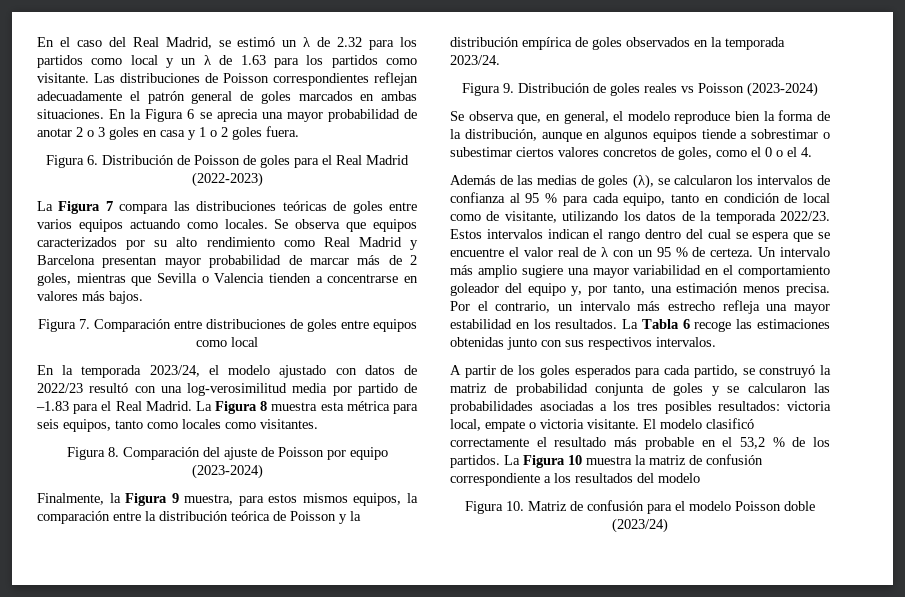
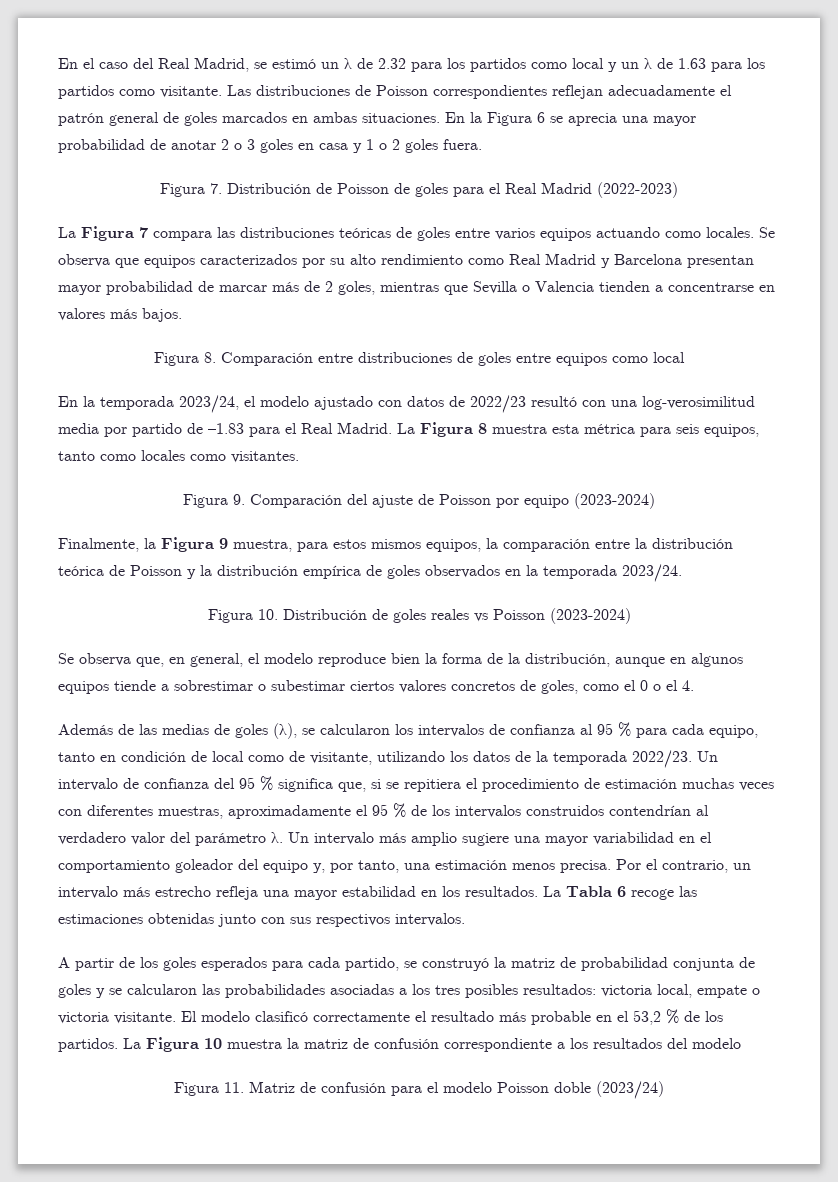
- Figura 6. Distribución de Poisson de goles para el Real Madrid (2022-2023)
+ Figura 7. Distribución de Poisson de goles para el Real Madrid (2022-2023)
- Figura 7. Comparación entre distribuciones de goles entre equipos como local
+ Figura 8. Comparación entre distribuciones de goles entre equipos como local
- Figura 8. Comparación del ajuste de Poisson por equipo (2023-2024)
+ Figura 9. Comparación del ajuste de Poisson por equipo (2023-2024)
- Figura 9. Distribución de goles reales vs Poisson (2023-2024)
+ Figura 10. Distribución de goles reales vs Poisson (2023-2024)
- Estos intervalos indican el rango dentro del cual se espera que se encuentre el valor real de λ con un 95 % de certeza.
+ Un intervalo de confianza del 95 % significa que, si se repitiera el procedimiento de estimación muchas veces con diferentes muestras, aproximadamente el 95 % de los intervalos construidos contendrían al verdadero valor del parámetro λ.
- Figura 10. Matriz de confusión para el modelo Poisson doble (2023/24)
+ Figura 11. Matriz de confusión para el modelo Poisson doble (2023/24)

